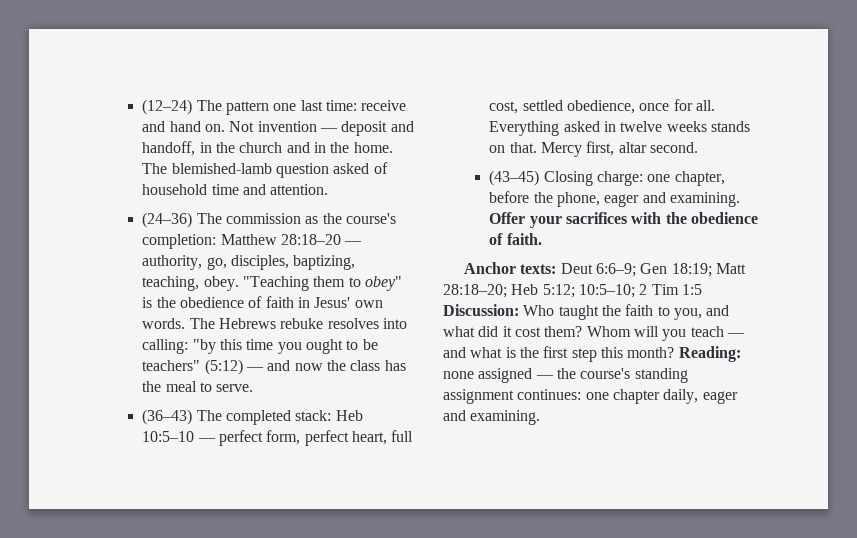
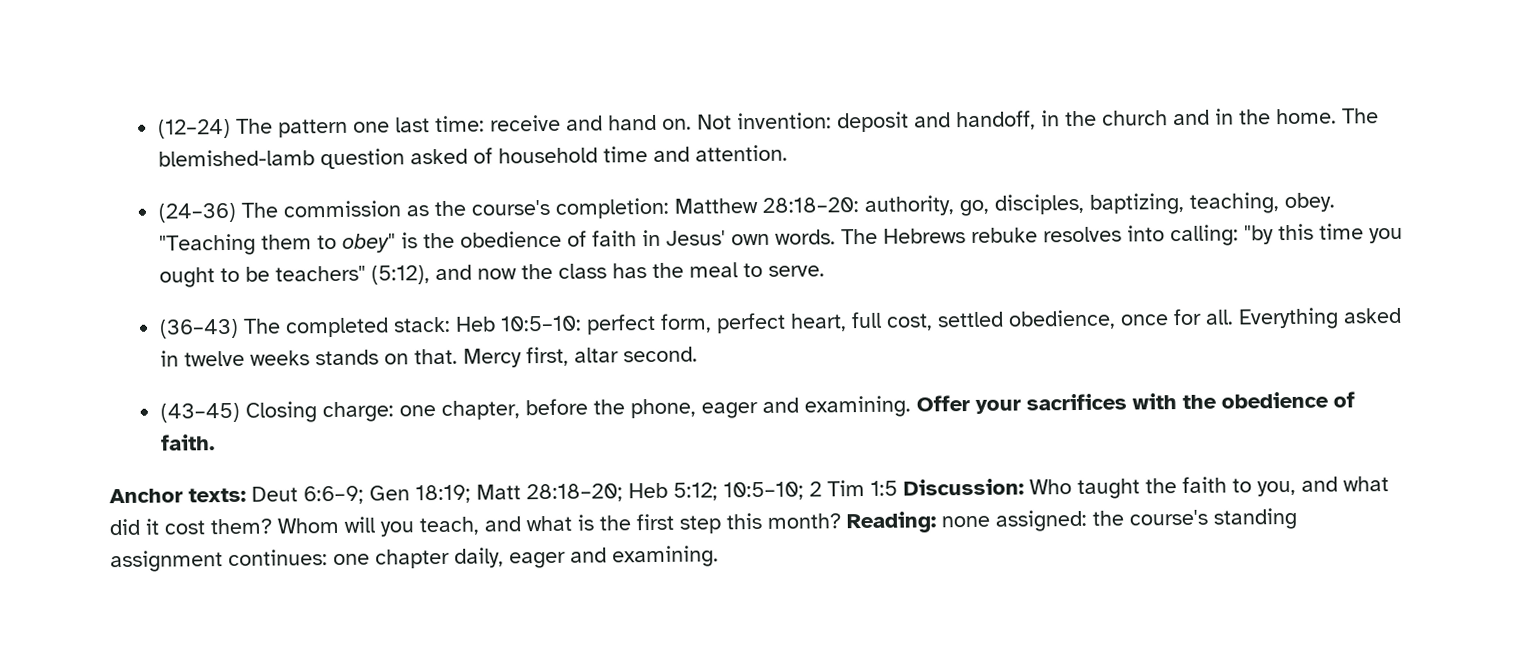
- Not invention — deposit and handoff, in the church and in the home.
+ Not invention: deposit and handoff, in the church and in the home.
- (24–36) The commission as the course's completion: Matthew 28:18–20 — authority, go, disciples, baptizing, teaching, obey.
+ (24–36) The commission as the course's completion: Matthew 28:18–20: authority, go, disciples, baptizing, teaching, obey.
- The Hebrews rebuke resolves into calling: "by this time you ought to be teachers" (5:12) — and now the class has the meal to serve.
+ The Hebrews rebuke resolves into calling: "by this time you ought to be teachers" (5:12), and now the class has the meal to serve.
- (36–43) The completed stack: Heb 10:5–10 — perfect form, perfect heart, full cost, settled obedience, once for all.
+ (36–43) The completed stack: Heb 10:5–10: perfect form, perfect heart, full cost, settled obedience, once for all.
- Whom will you teach — and what is the first step this month?
+ Whom will you teach, and what is the first step this month?
- Reading: none assigned — the course's standing assignment continues: one chapter daily, eager and examining.
+ Reading: none assigned: the course's standing assignment continues: one chapter daily, eager and examining.

